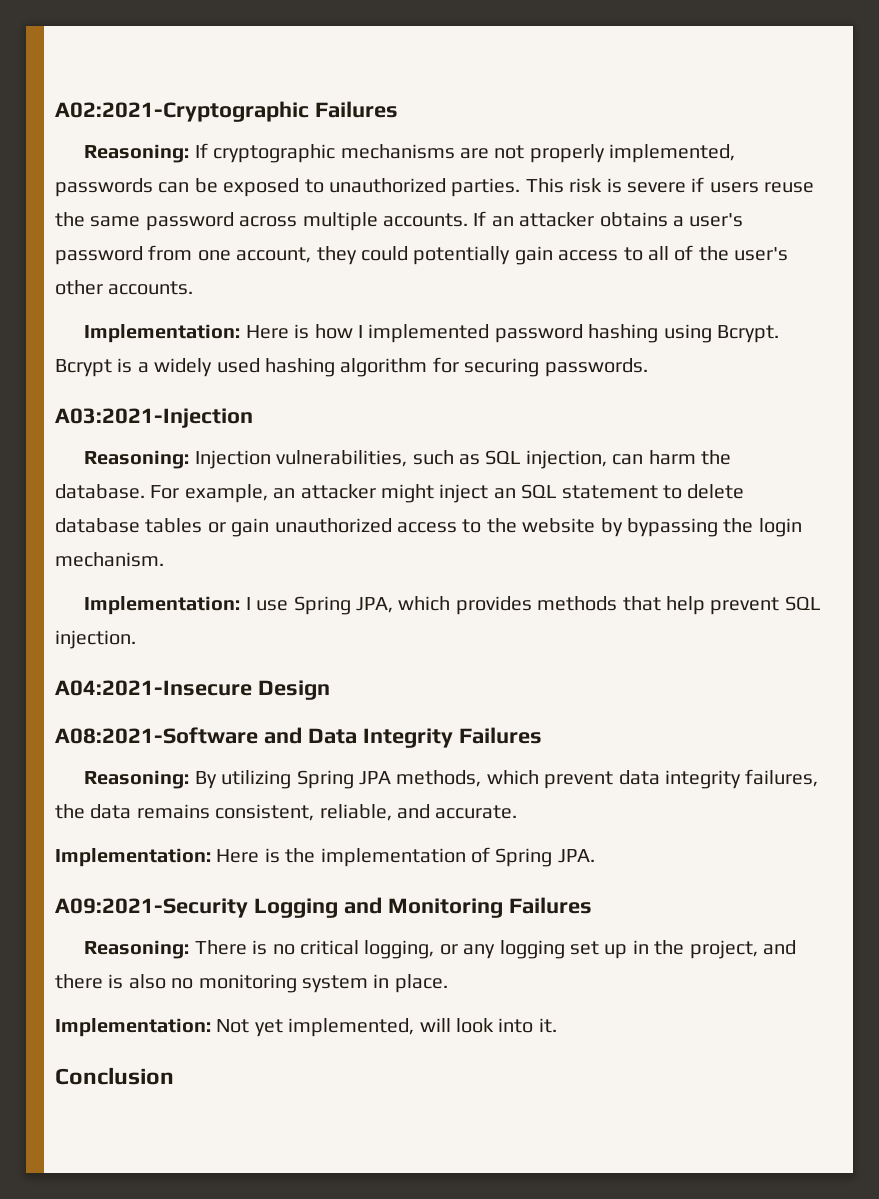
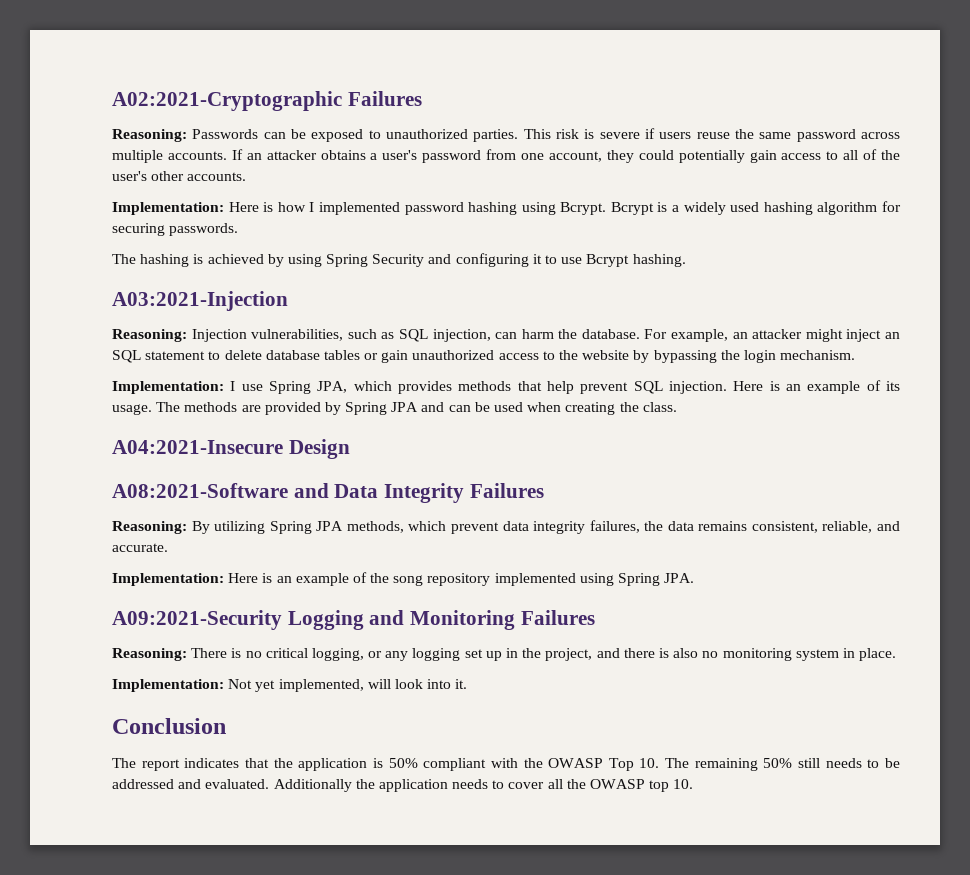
- Reasoning: If cryptographic mechanisms are not properly implemented, passwords can be exposed to unauthorized parties.
+ Reasoning: Passwords can be exposed to unauthorized parties.
+ The hashing is achieved by using Spring Security and configuring it to use Bcrypt hashing.
+ Here is an example of its usage. The methods are provided by Spring JPA and can be used when creating the class.
- Implementation: Here is the implementation of Spring JPA.
+ Implementation: Here is an example of the song repository implemented using Spring JPA.
+ The report indicates that the application is 50% compliant with the OWASP Top 10. The remaining 50% still needs to be addressed and evaluated. Additionally the application needs to cover all the OWASP top 10.

